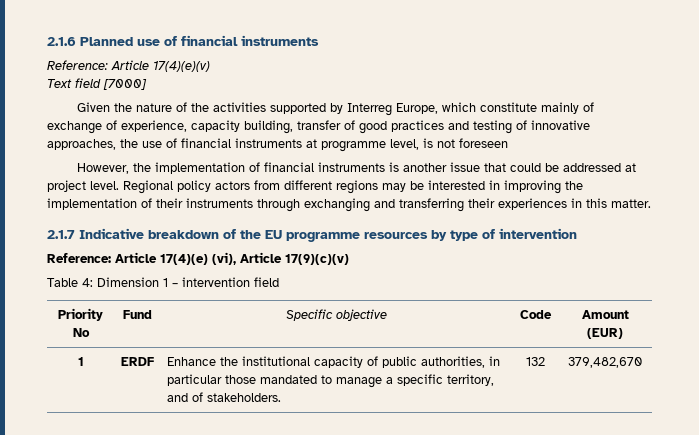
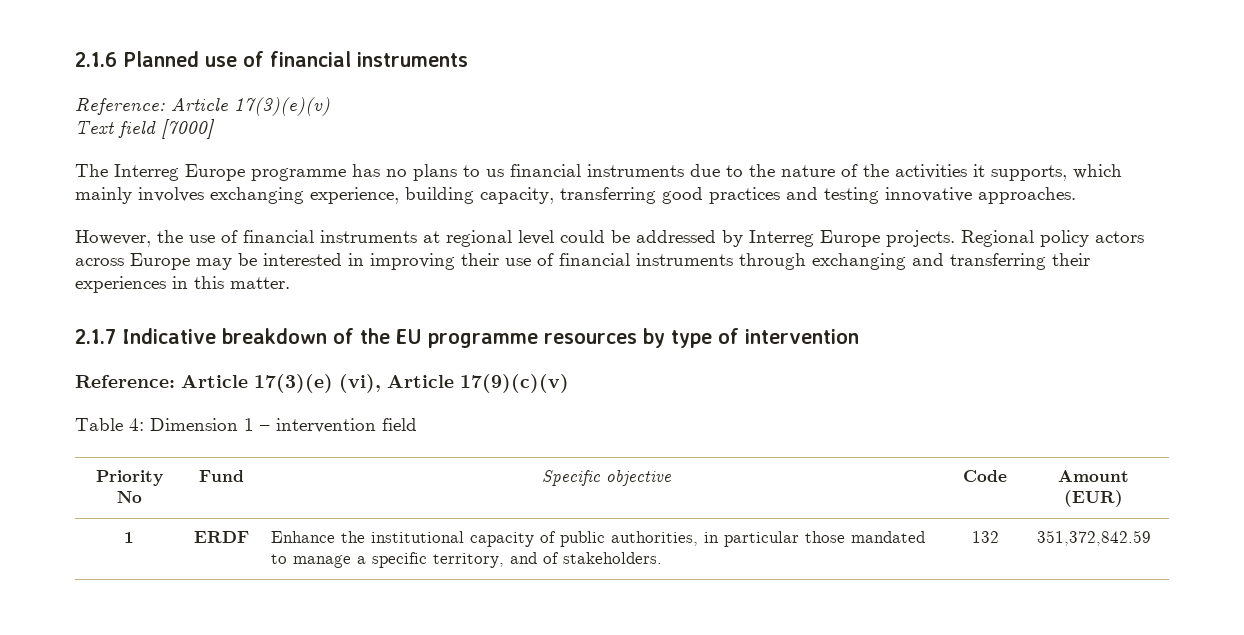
- Reference: Article 17(4)(e)(v)
+ Reference: Article 17(3)(e)(v)
- Given the nature of the activities supported by Interreg Europe, which constitute mainly of exchange of experience, capacity building, transfer of good practices and testing of innovative approaches, the use of financial instruments at programme level, is not foreseen
- However, the implementation of financial instruments is another issue that could be addressed at project level. Regional policy actors from different regions may be interested in improving the implementation of their instruments through exchanging and transferring their experiences in this matter.
+ The Interreg Europe programme has no plans to us financial instruments due to the nature of the activities it supports, which mainly involves exchanging experience, building capacity, transferring good practices and testing innovative approaches.
+ However, the use of financial instruments at regional level could be addressed by Interreg Europe projects. Regional policy actors across Europe may be interested in improving their use of financial instruments through exchanging and transferring their experiences in this matter.
- Reference: Article 17(4)(e) (vi), Article 17(9)(c)(v)
+ Reference: Article 17(3)(e) (vi), Article 17(9)(c)(v)
- 1 | ERDF | Enhance the institutional capacity of public authorities, in particular those mandated to manage a specific territory, and of stakeholders. | 132 | 379,482,670
+ 1 | ERDF | Enhance the institutional capacity of public authorities, in particular those mandated to manage a specific territory, and of stakeholders. | 132 | 351,372,842.59

